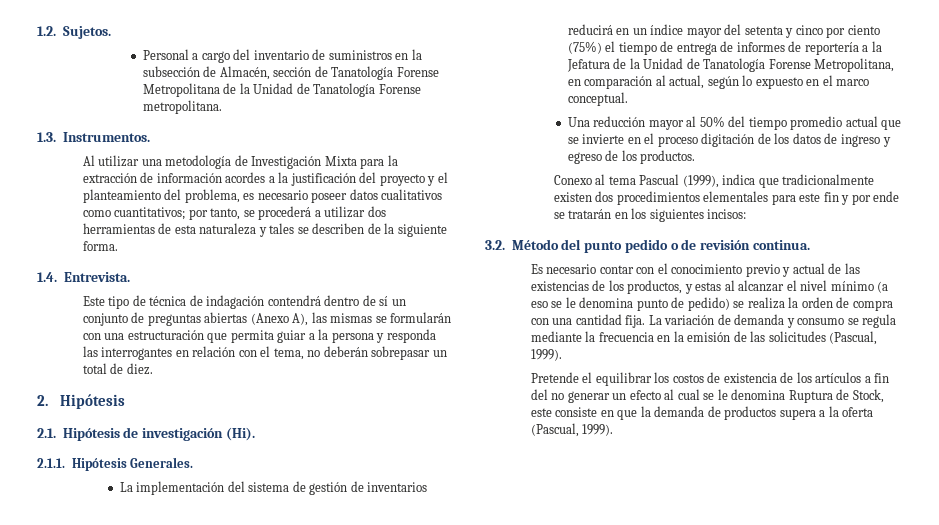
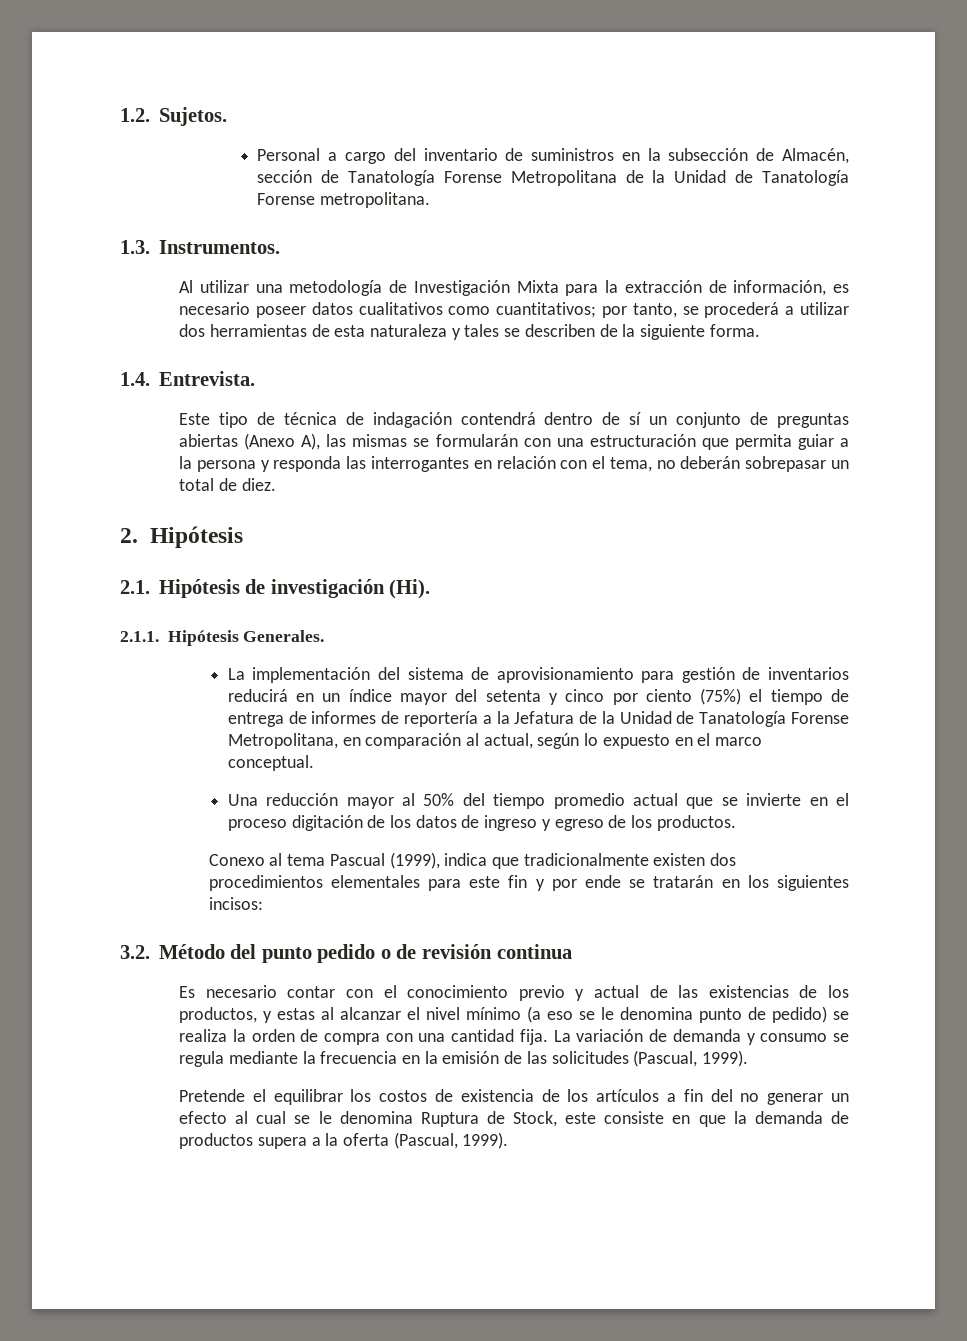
- Al utilizar una metodología de Investigación Mixta para la extracción de información acordes a la justificación del proyecto y el planteamiento del problema, es necesario poseer datos cualitativos como cuantitativos; por tanto, se procederá a utilizar dos herramientas de esta naturaleza y tales se describen de la siguiente forma.
+ Al utilizar una metodología de Investigación Mixta para la extracción de información, es necesario poseer datos cualitativos como cuantitativos; por tanto, se procederá a utilizar dos herramientas de esta naturaleza y tales se describen de la siguiente forma.
- La implementación del sistema de gestión de inventarios reducirá en un índice mayor del setenta y cinco por ciento (75%) el tiempo de entrega de informes de reportería a la Jefatura de la Unidad de Tanatología Forense Metropolitana, en comparación al actual, según lo expuesto en el marco conceptual.
+ La implementación del sistema de aprovisionamiento para gestión de inventarios reducirá en un índice mayor del setenta y cinco por ciento (75%) el tiempo de entrega de informes de reportería a la Jefatura de la Unidad de Tanatología Forense Metropolitana, en comparación al actual, según lo expuesto en el marco conceptual.
- 3.2. Método del punto pedido o de revisión continua.
+ 3.2. Método del punto pedido o de revisión continua

